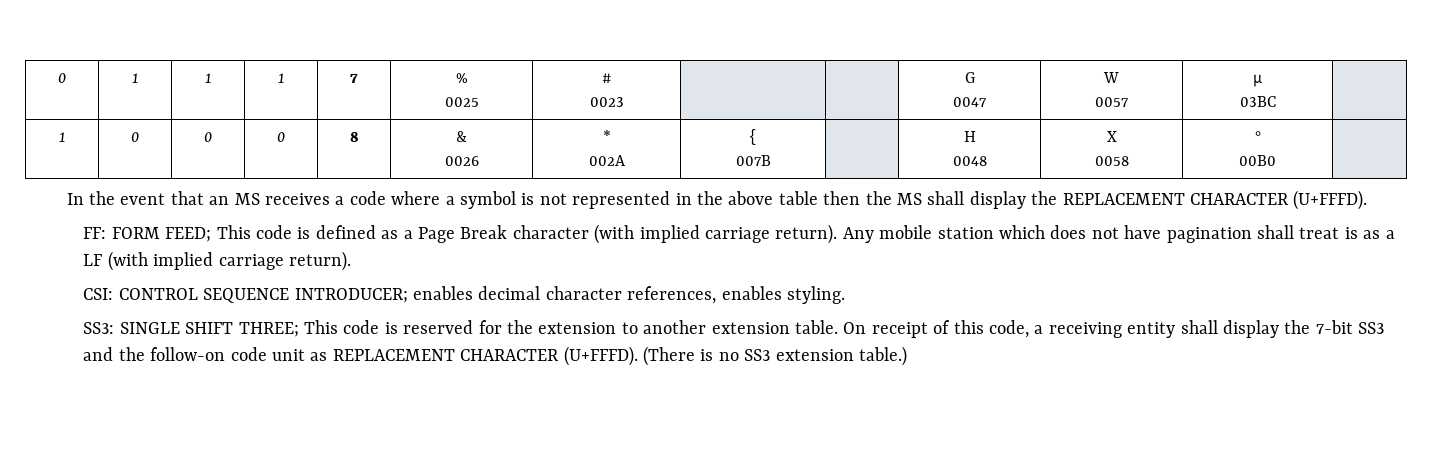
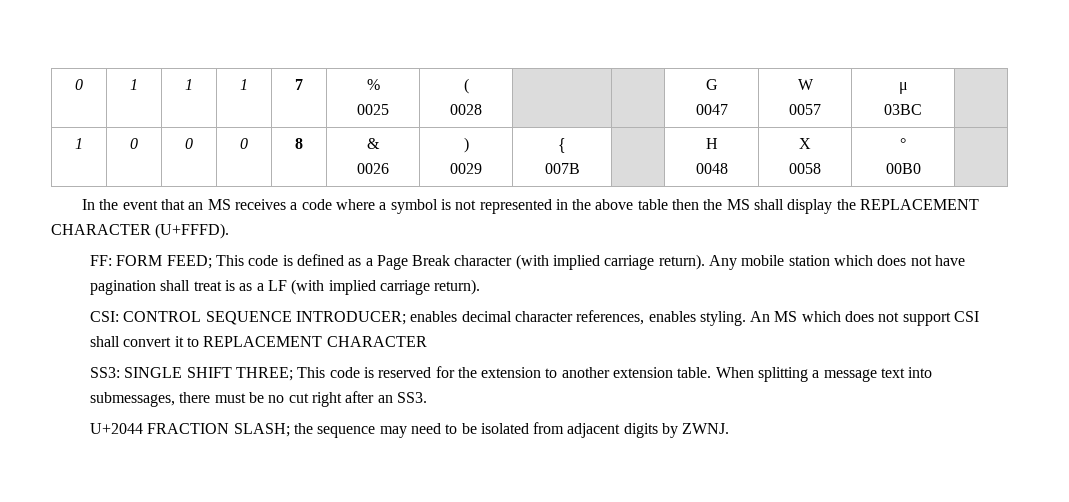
  0 | 1 | 1 | 1 | 7 | %
- 0025 | #
- 0023 | | | G
+ 0025 | (
+ 0028 | | | G
  1 | 0 | 0 | 0 | 8 | &
- 0026 | *
- 002A | {
+ 0026 | )
+ 0029 | {
+ An MS which does not support CSI shall convert it to REPLACEMENT CHARACTER
- On receipt of this code, a receiving entity shall display the 7-bit SS3 and the follow-on code unit as REPLACEMENT CHARACTER (U+FFFD). (There is no SS3 extension table.)
+ When splitting a message text into submessages, there must be no cut right after an SS3.
+ U+2044 FRACTION SLASH; the sequence may need to be isolated from adjacent digits by ZWNJ.

